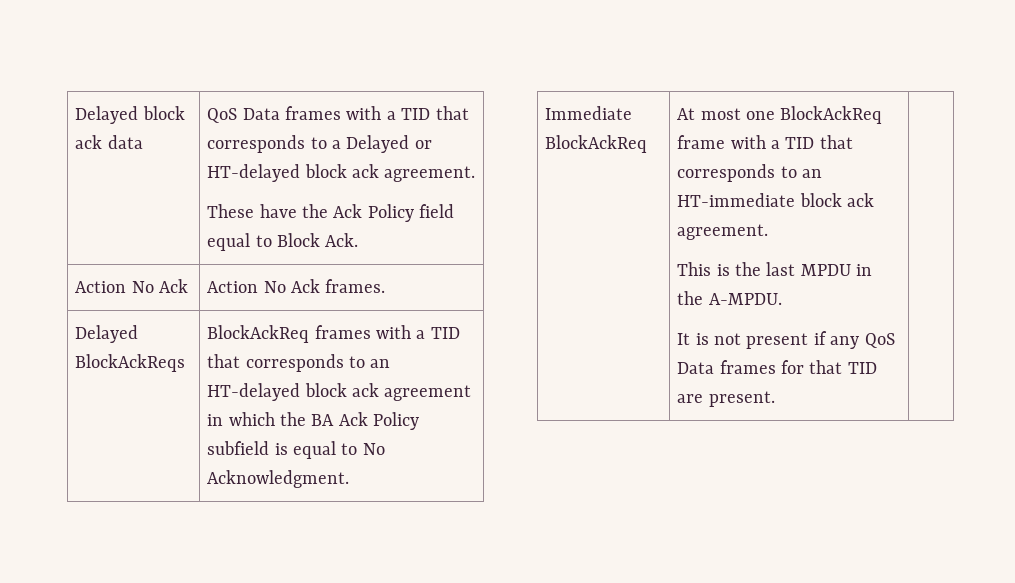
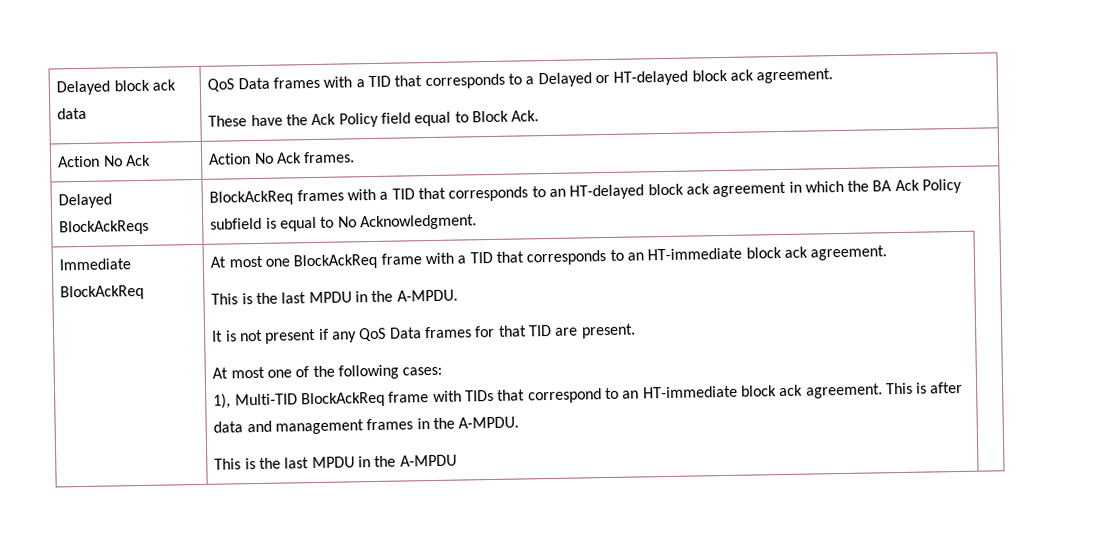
+ At most one of the following cases:
+ 1), Multi-TID BlockAckReq frame with TIDs that correspond to an HT-immediate block ack agreement. This is after data and management frames in the A-MPDU.
+ This is the last MPDU in the A-MPDU

